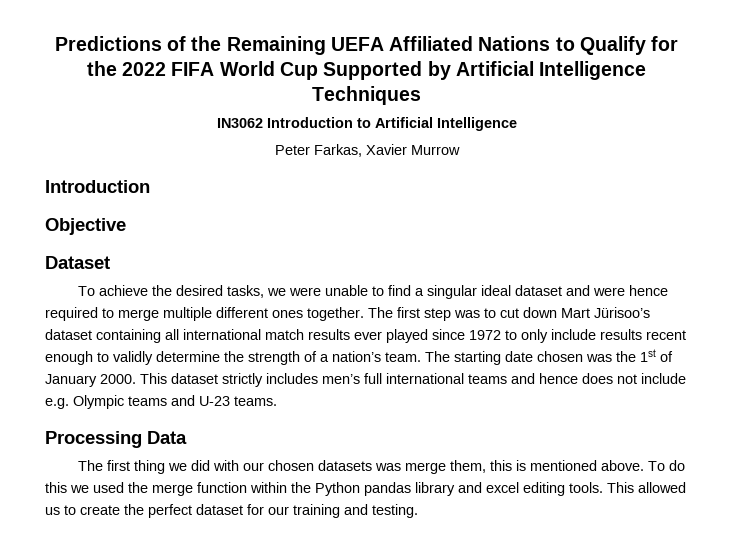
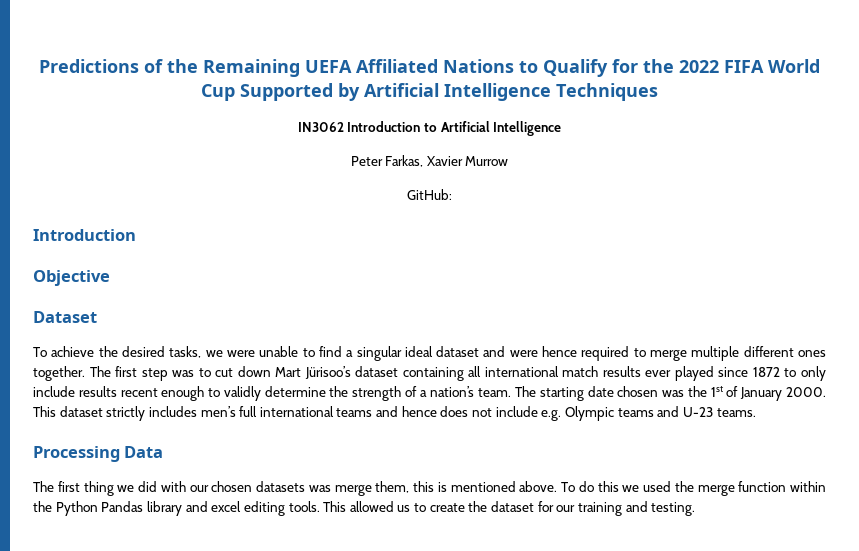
+ GitHub:
- The first step was to cut down Mart Jürisoo’s dataset containing all international match results ever played since 1972 to only include results recent enough to validly determine the strength of a nation’s team.
+ The first step was to cut down Mart Jürisoo’s dataset containing all international match results ever played since 1872 to only include results recent enough to validly determine the strength of a nation’s team.
- To do this we used the merge function within the Python pandas library and excel editing tools.
+ To do this we used the merge function within the Python Pandas library and excel editing tools.
- This allowed us to create the perfect dataset for our training and testing.
+ This allowed us to create the dataset for our training and testing.

